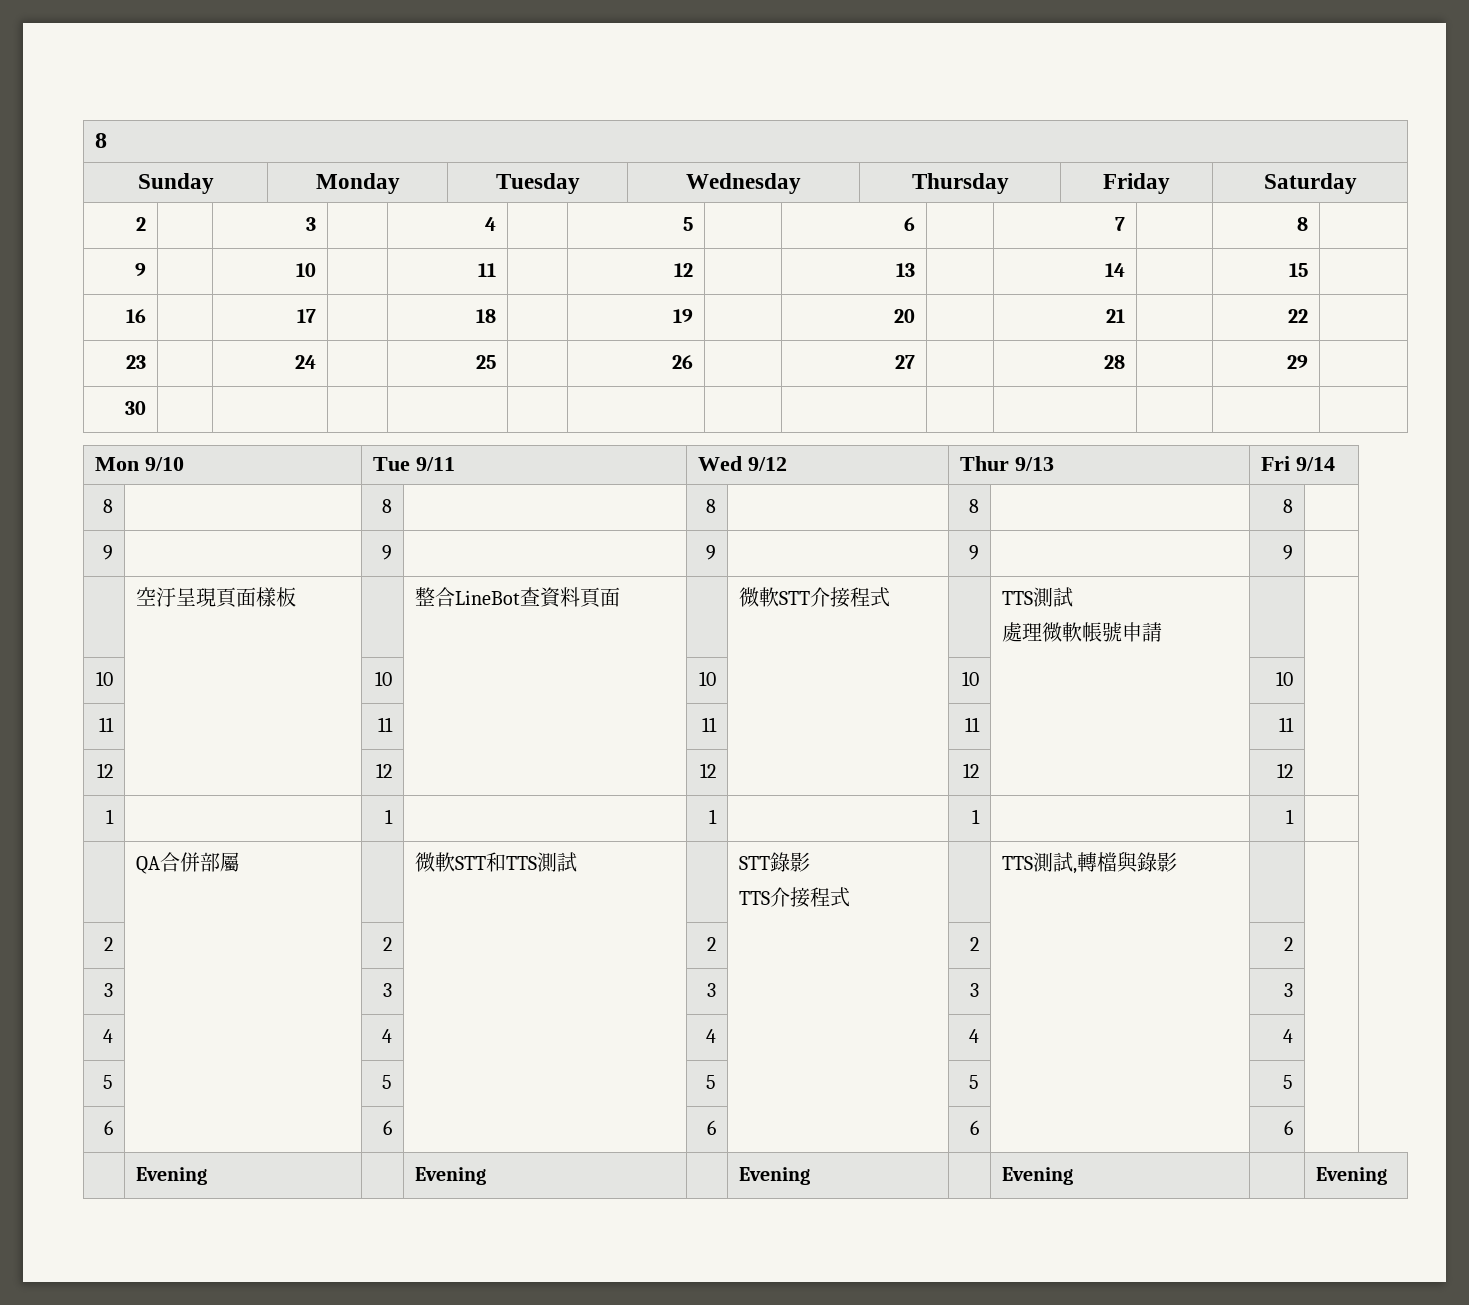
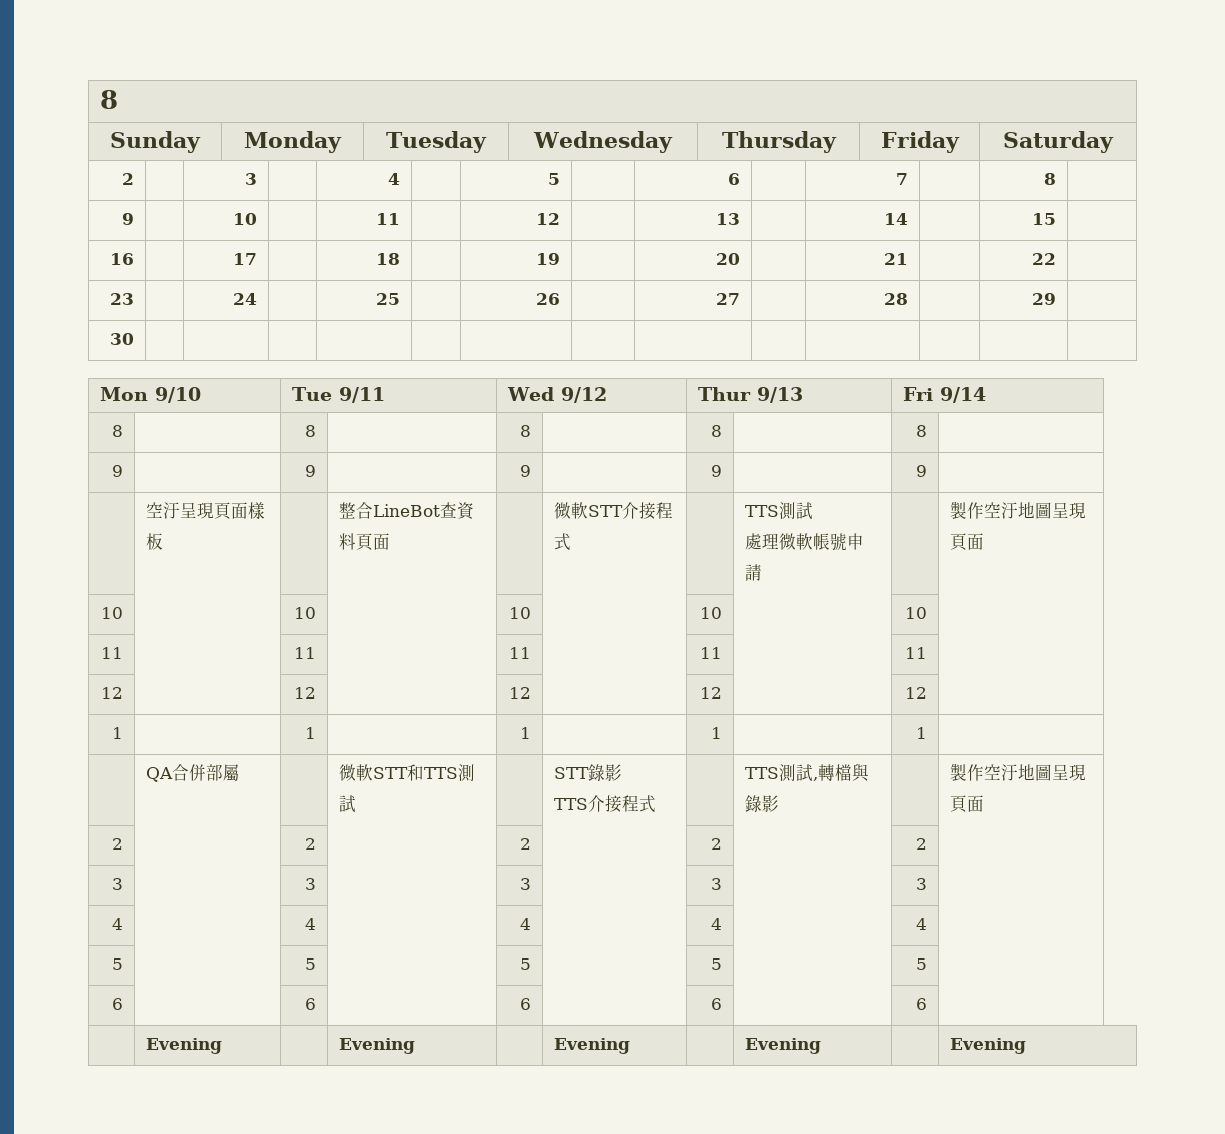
  | 空汙呈現頁面樣板 | | 整合LineBot查資料頁面 | | 微軟STT介接程式 | | TTS測試
- 處理微軟帳號申請 | |
+ 處理微軟帳號申請 | | 製作空汙地圖呈現頁面
  | QA合併部屬 | | 微軟STT和TTS測試 | | STT錄影
- TTS介接程式 | | TTS測試,轉檔與錄影 | |
+ TTS介接程式 | | TTS測試,轉檔與錄影 | | 製作空汙地圖呈現頁面

